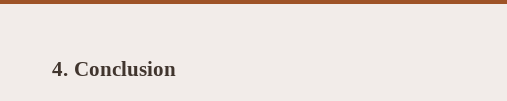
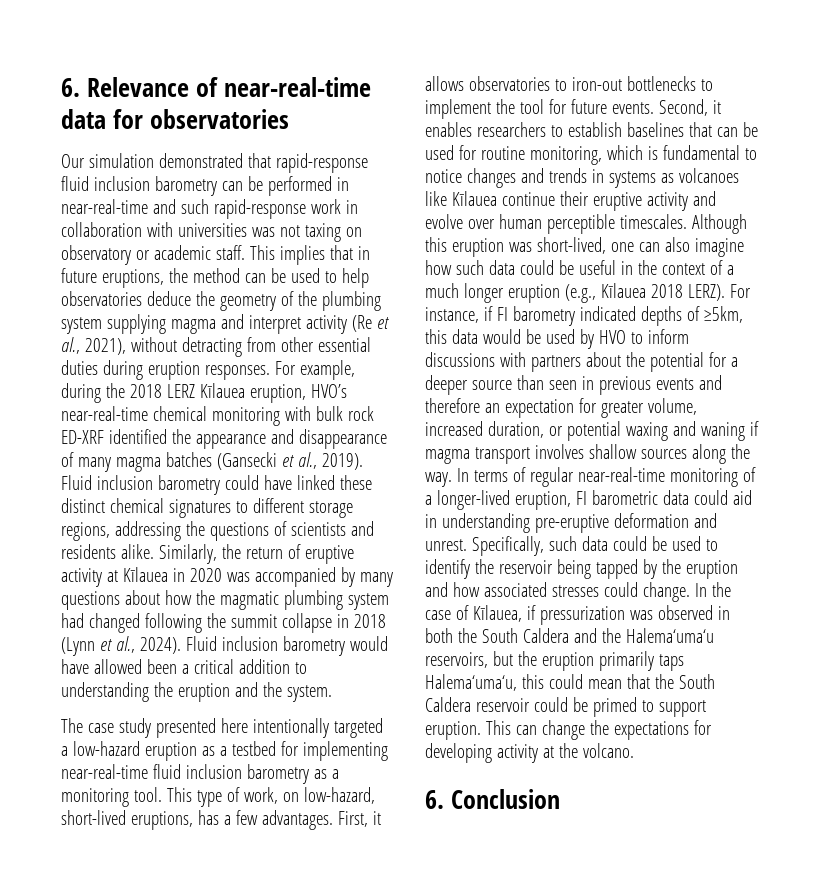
- 4. Conclusion
+ 6. Relevance of near-real-time data for observatories
+ Our simulation demonstrated that rapid-response fluid inclusion barometry can be performed in near-real-time and such rapid-response work in collaboration with universities was not taxing on observatory or academic staff. This implies that in future eruptions, the method can be used to help observatories deduce the geometry of the plumbing system supplying magma and interpret activity (Re et al., 2021), without detracting from other essential duties during eruption responses. For example, during the 2018 LERZ Kīlauea eruption, HVO’s near-real-time chemical monitoring with bulk rock ED-XRF identified the appearance and disappearance of many magma batches (Gansecki et al., 2019). Fluid inclusion barometry could have linked these distinct chemical signatures to different storage regions, addressing the questions of scientists and residents alike. Similarly, the return of eruptive activity at Kīlauea in 2020 was accompanied by many questions about how the magmatic plumbing system had changed following the summit collapse in 2018 (Lynn et al., 2024). Fluid inclusion barometry would have allowed been a critical addition to understanding the eruption and the system.
+ The case study presented here intentionally targeted a low-hazard eruption as a testbed for implementing near-real-time fluid inclusion barometry as a monitoring tool. This type of work, on low-hazard, short-lived eruptions, has a few advantages. First, it allows observatories to iron-out bottlenecks to implement the tool for future events. Second, it enables researchers to establish baselines that can be used for routine monitoring, which is fundamental to notice changes and trends in systems as volcanoes like Kīlauea continue their eruptive activity and evolve over human perceptible timescales. Although this eruption was short-lived, one can also imagine how such data could be useful in the context of a much longer eruption (e.g., Kīlauea 2018 LERZ). For instance, if FI barometry indicated depths of ≥5km, this data would be used by HVO to inform discussions with partners about the potential for a deeper source than seen in previous events and therefore an expectation for greater volume, increased duration, or potential waxing and waning if magma transport involves shallow sources along the way. In terms of regular near-real-time monitoring of a longer-lived eruption, FI barometric data could aid in understanding pre-eruptive deformation and unrest. Specifically, such data could be used to identify the reservoir being tapped by the eruption and how associated stresses could change. In the case of Kīlauea, if pressurization was observed in both the South Caldera and the Halema‘uma‘u reservoirs, but the eruption primarily taps Halema‘uma‘u, this could mean that the South Caldera reservoir could be primed to support eruption. This can change the expectations for developing activity at the volcano.
+ 6. Conclusion

